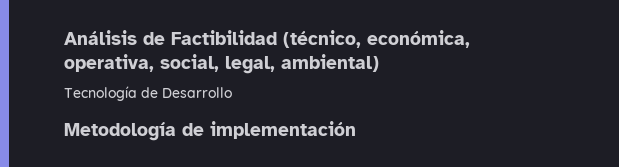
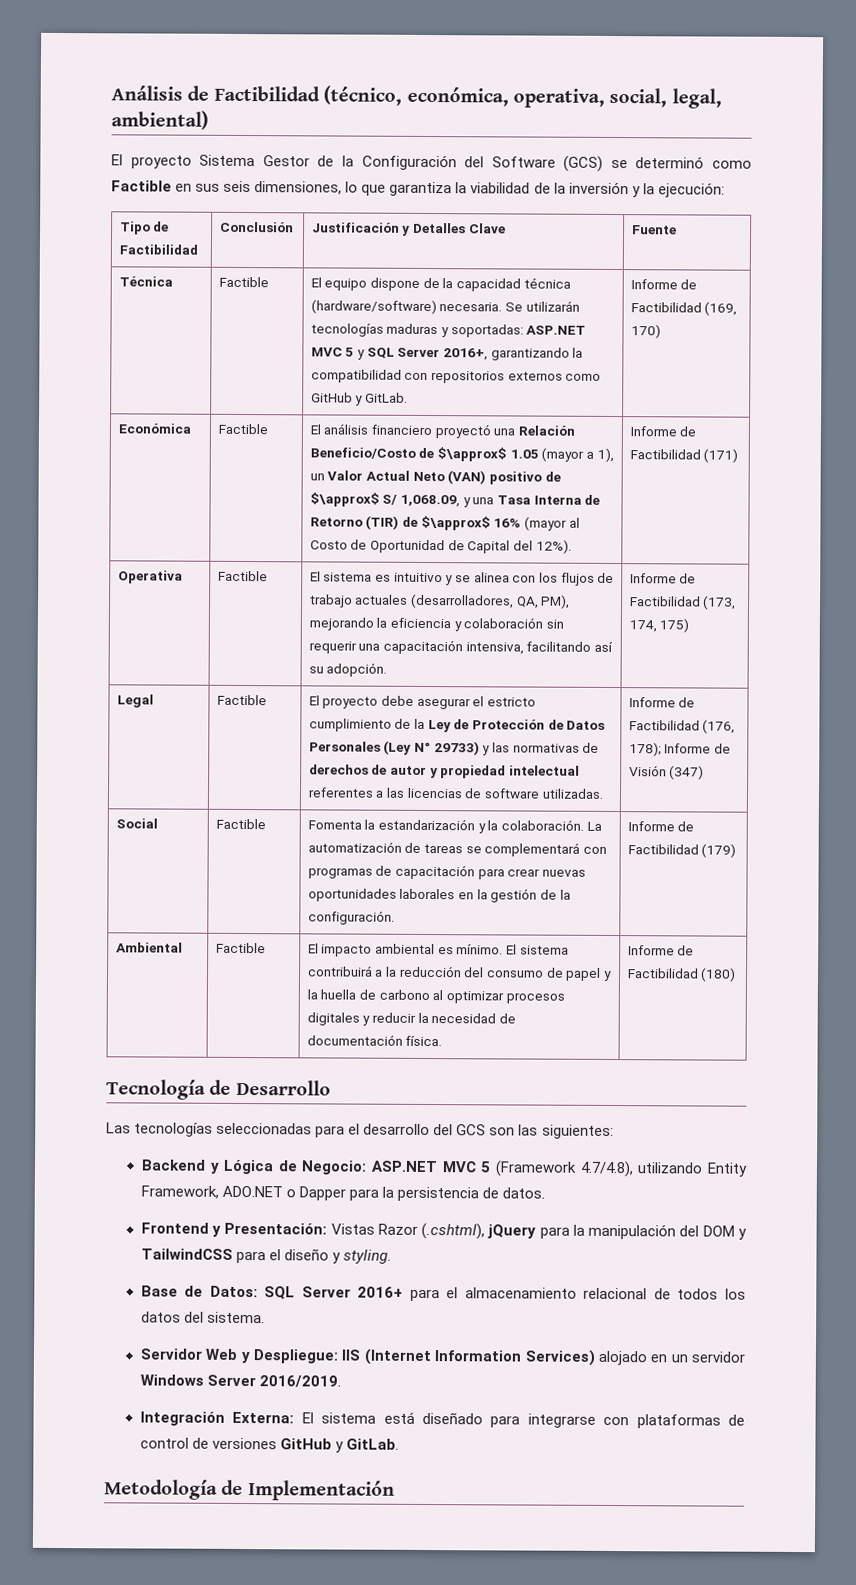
+ El proyecto Sistema Gestor de la Configuración del Software (GCS) se determinó como Factible en sus seis dimensiones, lo que garantiza la viabilidad de la inversión y la ejecución:
+ Tipo de Factibilidad | Conclusión | Justificación y Detalles Clave | Fuente
+ Técnica | Factible | El equipo dispone de la capacidad técnica (hardware/software) necesaria. Se utilizarán tecnologías maduras y soportadas: ASP.NET MVC 5 y SQL Server 2016+, garantizando la compatibilidad con repositorios externos como GitHub y GitLab. | Informe de Factibilidad (169, 170)
+ Económica | Factible | El análisis financiero proyectó una Relación Beneficio/Costo de $\approx$ 1.05 (mayor a 1), un Valor Actual Neto (VAN) positivo de $\approx$ S/ 1,068.09, y una Tasa Interna de Retorno (TIR) de $\approx$ 16% (mayor al Costo de Oportunidad de Capital del 12%). | Informe de Factibilidad (171)
+ Operativa | Factible | El sistema es intuitivo y se alinea con los flujos de trabajo actuales (desarrolladores, QA, PM), mejorando la eficiencia y colaboración sin requerir una capacitación intensiva, facilitando así su adopción. | Informe de Factibilidad (173, 174, 175)
+ Legal | Factible | El proyecto debe asegurar el estricto cumplimiento de la Ley de Protección de Datos Personales (Ley N° 29733) y las normativas de derechos de autor y propiedad intelectual referentes a las licencias de software utilizadas. | Informe de Factibilidad (176, 178); Informe de Visión (347)
+ Social | Factible | Fomenta la estandarización y la colaboración. La automatización de tareas se complementará con programas de capacitación para crear nuevas oportunidades laborales en la gestión de la configuración. | Informe de Factibilidad (179)
+ Ambiental | Factible | El impacto ambiental es mínimo. El sistema contribuirá a la reducción del consumo de papel y la huella de carbono al optimizar procesos digitales y reducir la necesidad de documentación física. | Informe de Factibilidad (180)
  Tecnología de Desarrollo
+ Las tecnologías seleccionadas para el desarrollo del GCS son las siguientes:
+ Backend y Lógica de Negocio: ASP.NET MVC 5 (Framework 4.7/4.8), utilizando Entity Framework, ADO.NET o Dapper para la persistencia de datos.
+ Frontend y Presentación: Vistas Razor (.cshtml), jQuery para la manipulación del DOM y TailwindCSS para el diseño y styling.
+ Base de Datos: SQL Server 2016+ para el almacenamiento relacional de todos los datos del sistema.
+ Servidor Web y Despliegue: IIS (Internet Information Services) alojado en un servidor Windows Server 2016/2019.
+ Integración Externa: El sistema está diseñado para integrarse con plataformas de control de versiones GitHub y GitLab.
- Metodología de implementación
+ Metodología de Implementación

